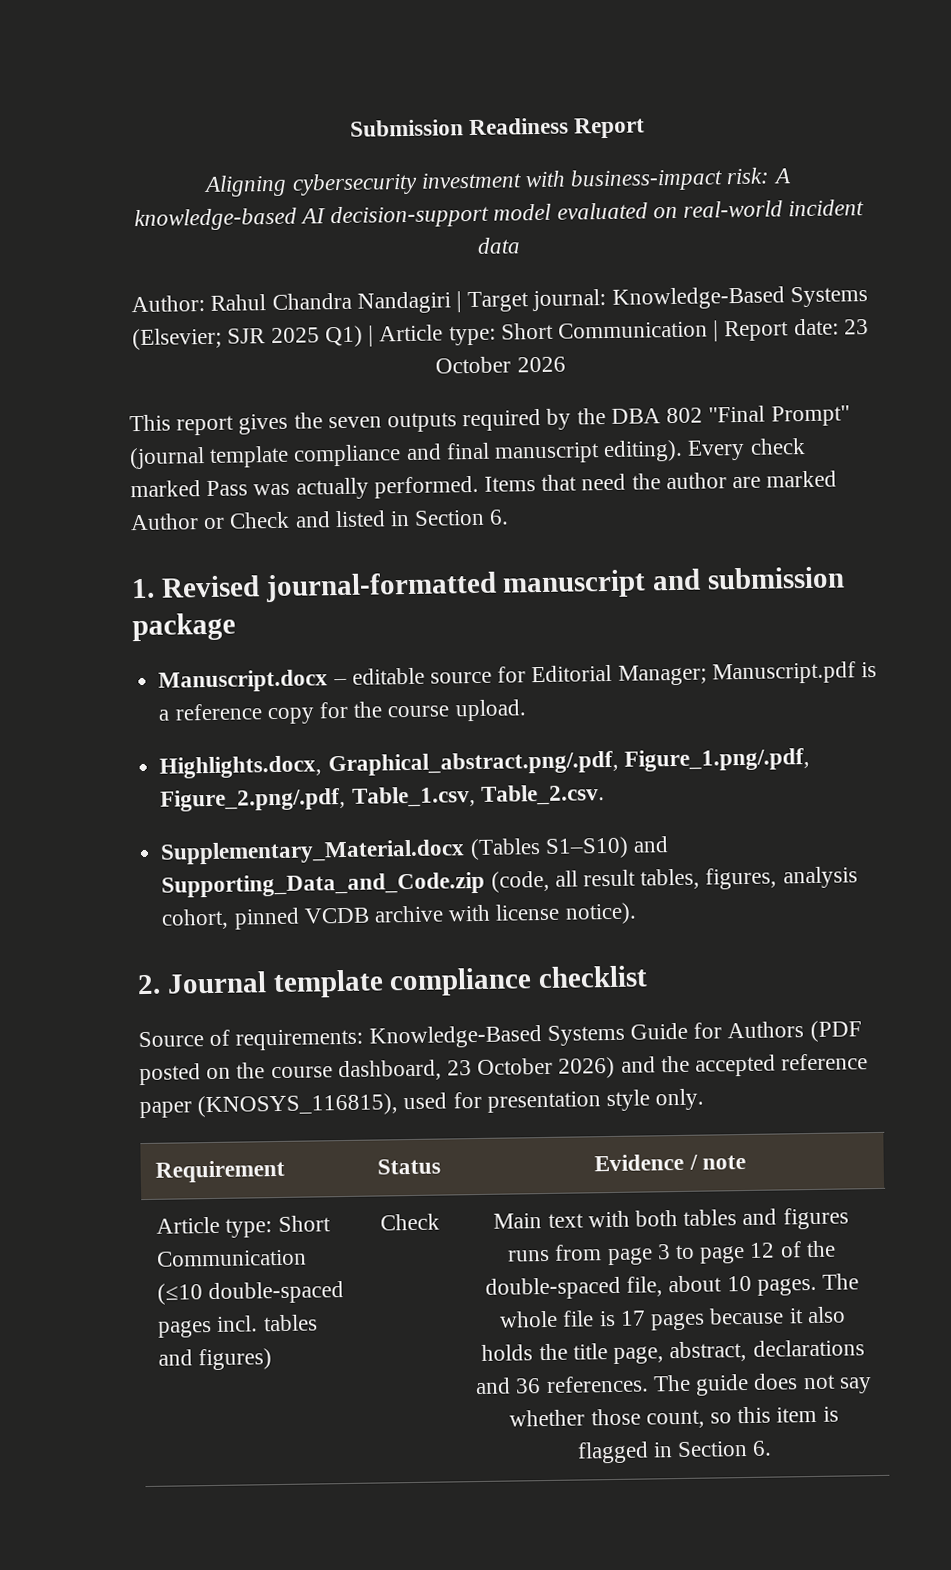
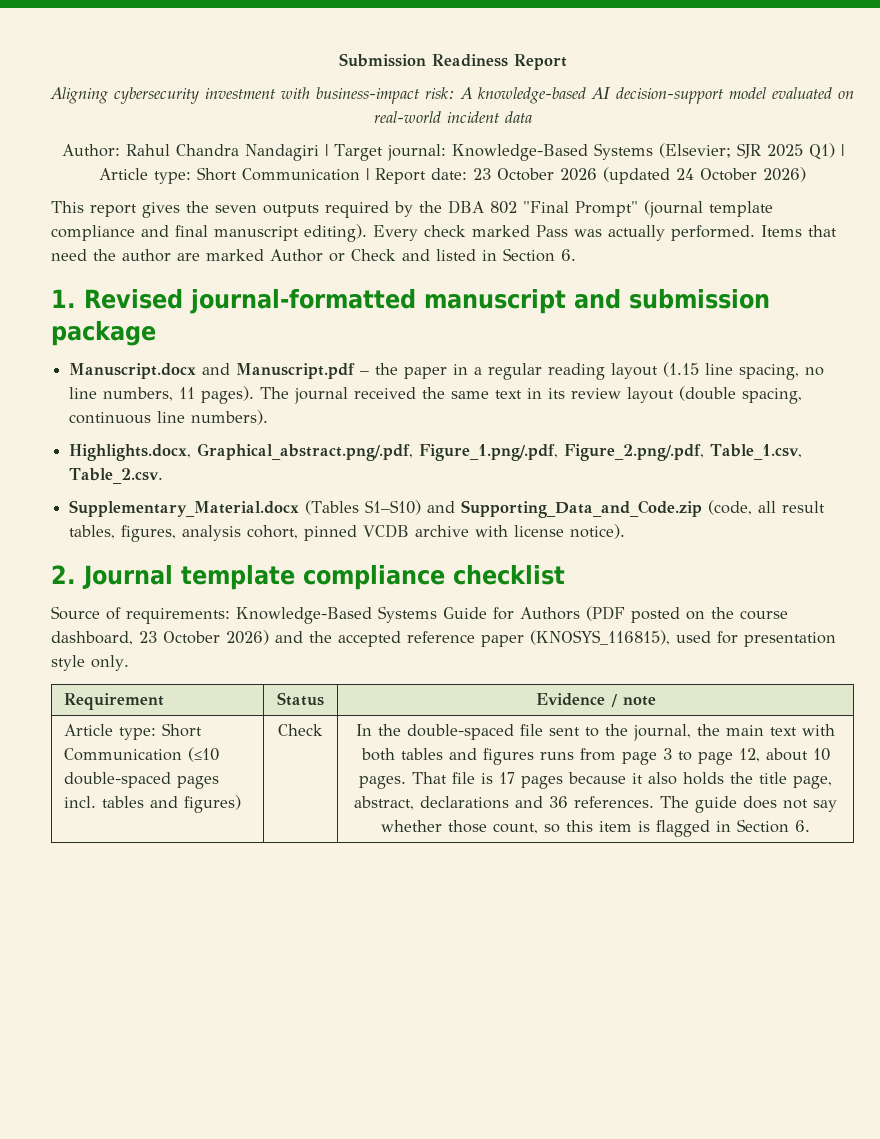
- Author: Rahul Chandra Nandagiri | Target journal: Knowledge-Based Systems (Elsevier; SJR 2025 Q1) | Article type: Short Communication | Report date: 23 October 2026
+ Author: Rahul Chandra Nandagiri | Target journal: Knowledge-Based Systems (Elsevier; SJR 2025 Q1) | Article type: Short Communication | Report date: 23 October 2026 (updated 24 October 2026)
- Manuscript.docx – editable source for Editorial Manager; Manuscript.pdf is a reference copy for the course upload.
+ Manuscript.docx and Manuscript.pdf – the paper in a regular reading layout (1.15 line spacing, no line numbers, 11 pages). The journal received the same text in its review layout (double spacing, continuous line numbers).
- Main text with both tables and figures runs from page 3 to page 12 of the double-spaced file, about 10 pages.
+ In the double-spaced file sent to the journal, the main text with both tables and figures runs from page 3 to page 12, about 10 pages.
- The whole file is 17 pages because it also holds the title page, abstract, declarations and 36 references.
+ That file is 17 pages because it also holds the title page, abstract, declarations and 36 references.

